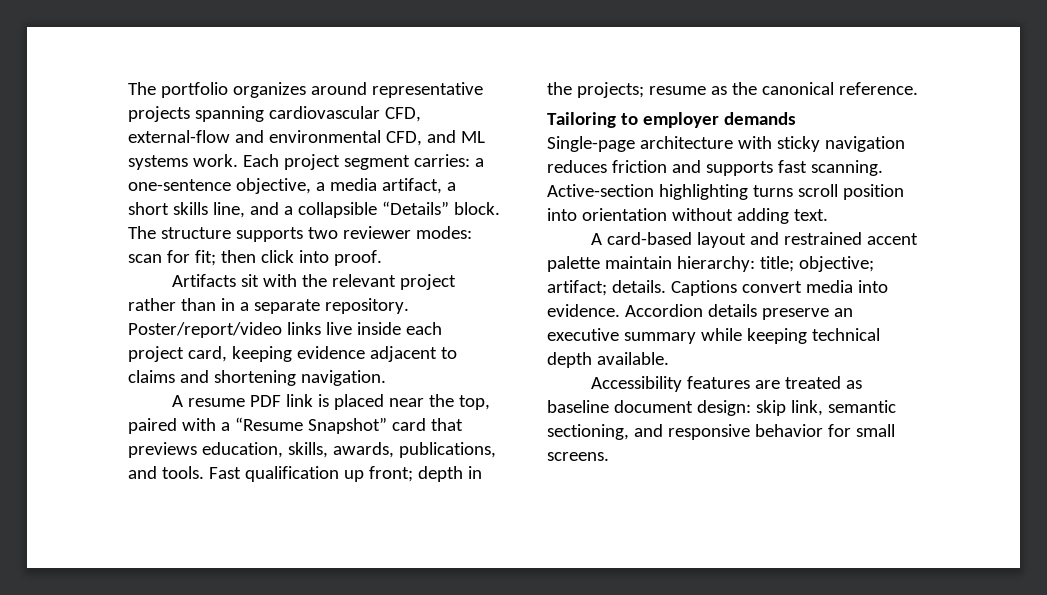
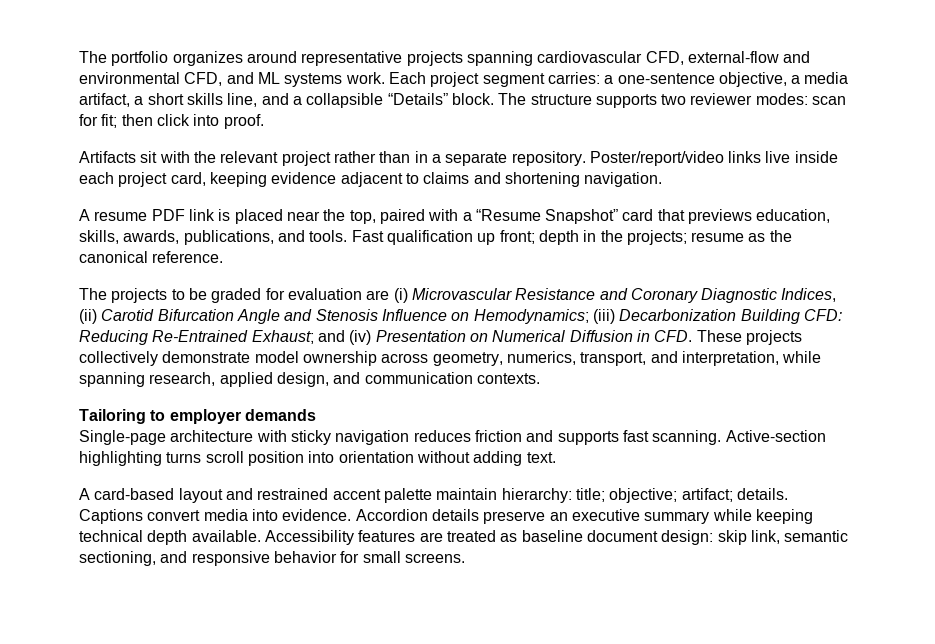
+ The projects to be graded for evaluation are (i) Microvascular Resistance and Coronary Diagnostic Indices, (ii) Carotid Bifurcation Angle and Stenosis Influence on Hemodynamics; (iii) Decarbonization Building CFD: Reducing Re-Entrained Exhaust; and (iv) Presentation on Numerical Diffusion in CFD. These projects collectively demonstrate model ownership across geometry, numerics, transport, and interpretation, while spanning research, applied design, and communication contexts.
- Accordion details preserve an executive summary while keeping technical depth available.
- Accessibility features are treated as baseline document design: skip link, semantic sectioning, and responsive behavior for small screens.
+ Accordion details preserve an executive summary while keeping technical depth available. Accessibility features are treated as baseline document design: skip link, semantic sectioning, and responsive behavior for small screens.

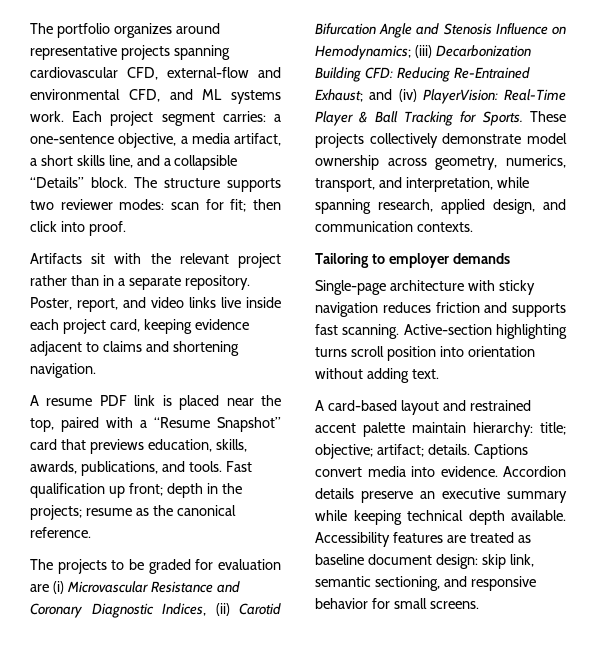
- Poster/report/video links live inside each project card, keeping evidence adjacent to claims and shortening navigation.
+ Poster, report, and video links live inside each project card, keeping evidence adjacent to claims and shortening navigation.
- The projects to be graded for evaluation are (i) Microvascular Resistance and Coronary Diagnostic Indices, (ii) Carotid Bifurcation Angle and Stenosis Influence on Hemodynamics; (iii) Decarbonization Building CFD: Reducing Re-Entrained Exhaust; and (iv) Presentation on Numerical Diffusion in CFD. These projects collectively demonstrate model ownership across geometry, numerics, transport, and interpretation, while spanning research, applied design, and communication contexts.
+ The projects to be graded for evaluation are (i) Microvascular Resistance and Coronary Diagnostic Indices, (ii) Carotid Bifurcation Angle and Stenosis Influence on Hemodynamics; (iii) Decarbonization Building CFD: Reducing Re-Entrained Exhaust; and (iv) PlayerVision: Real-Time Player & Ball Tracking for Sports. These projects collectively demonstrate model ownership across geometry, numerics, transport, and interpretation, while spanning research, applied design, and communication contexts.

